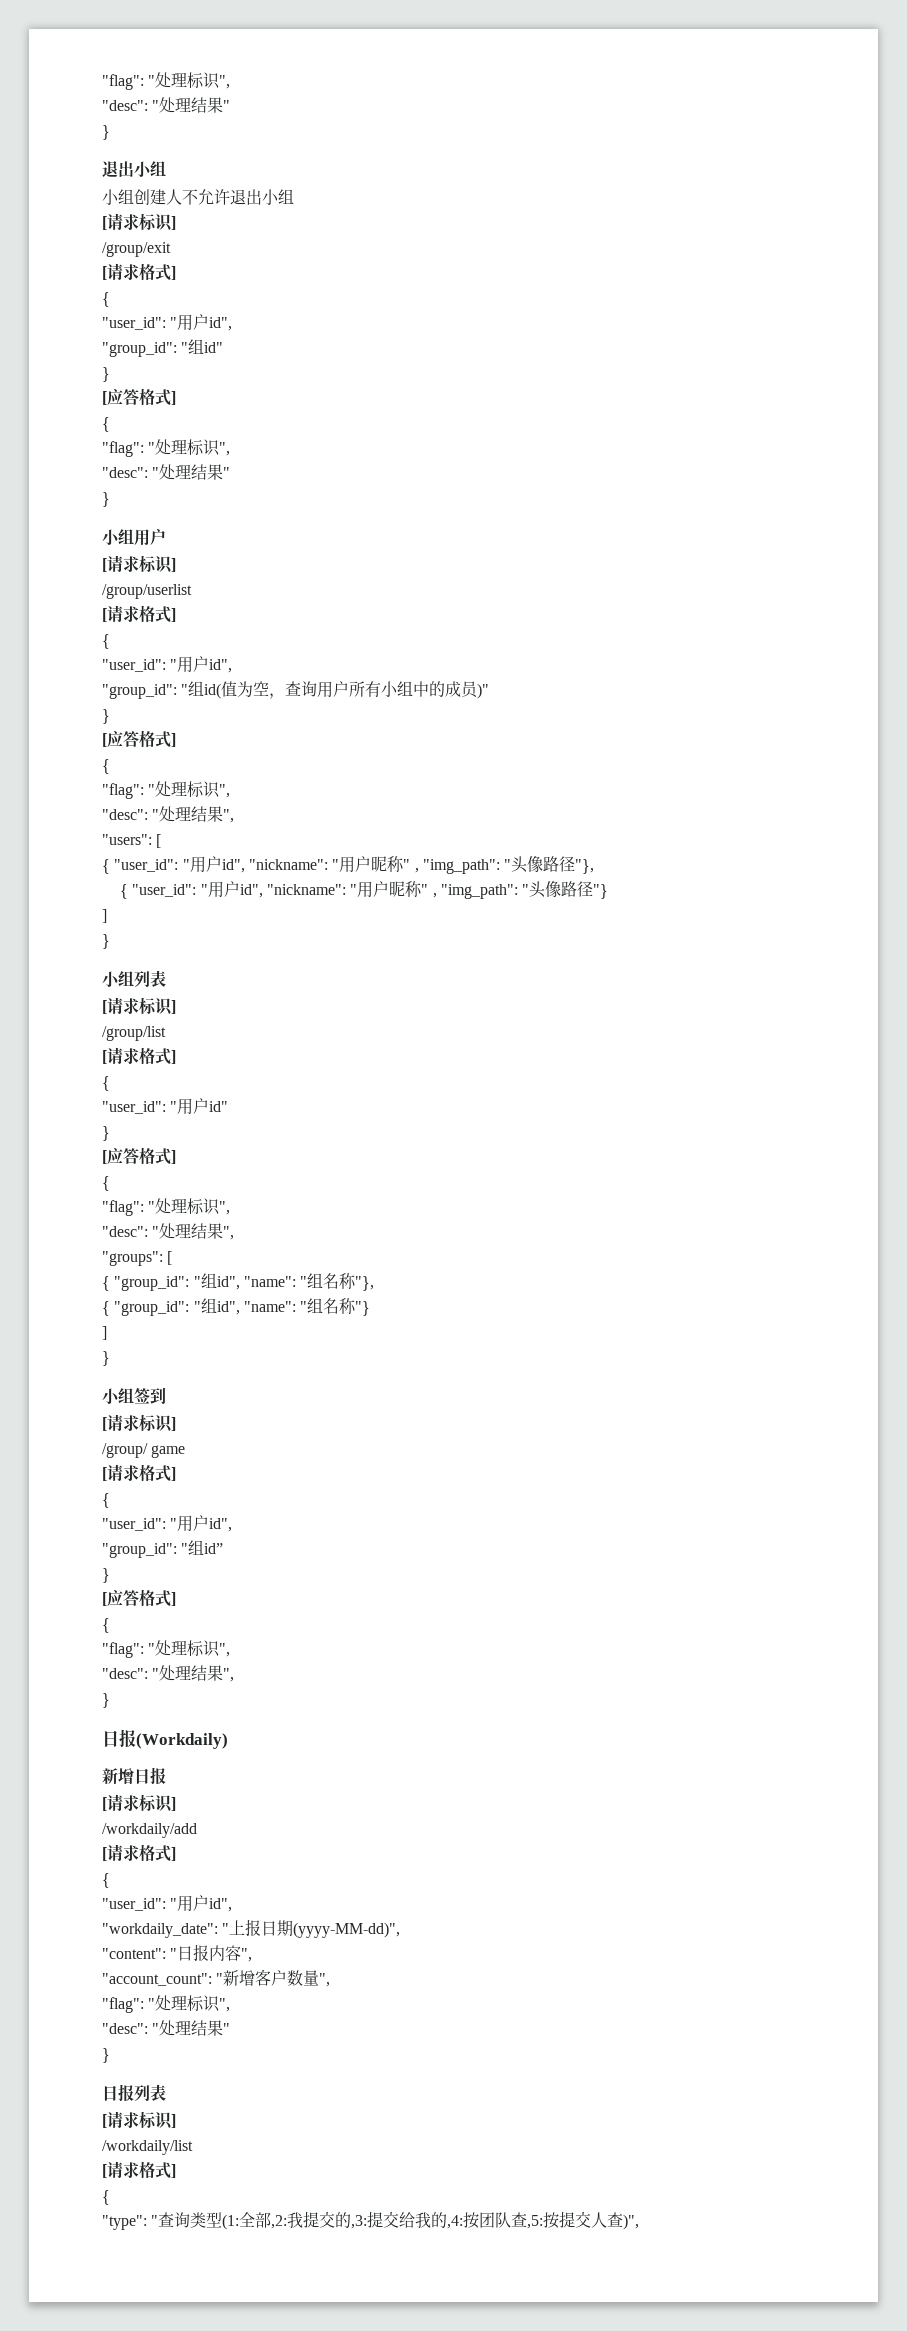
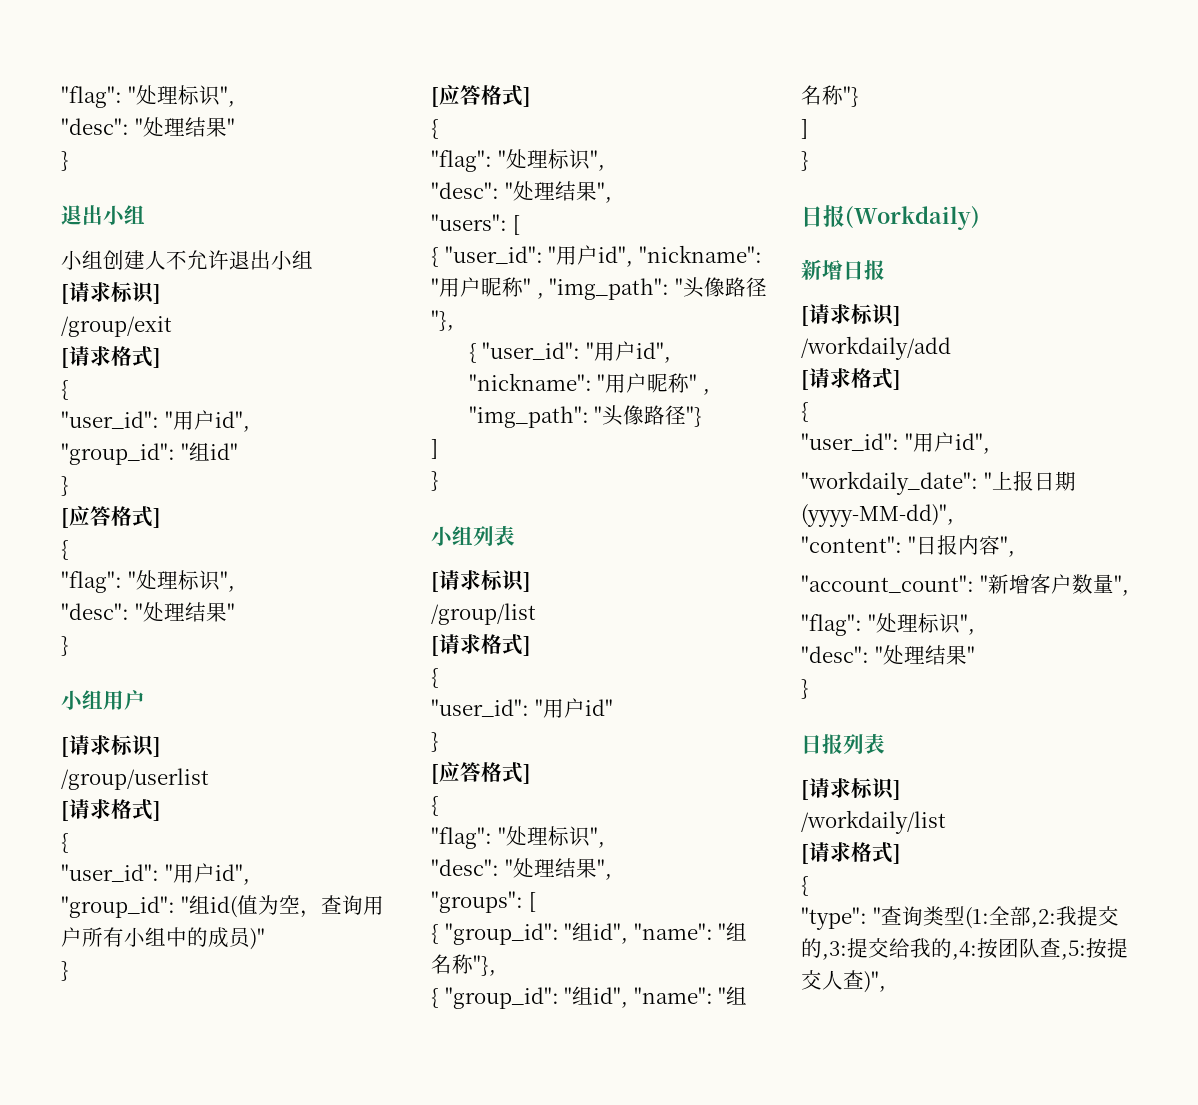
- 小组签到
- [请求标识]
- /group/ game
- [请求格式]
- {
- "user_id": "用户id",
- "group_id": "组id”
- }
- [应答格式]
- {
- "flag": "处理标识",
- "desc": "处理结果",
- }

